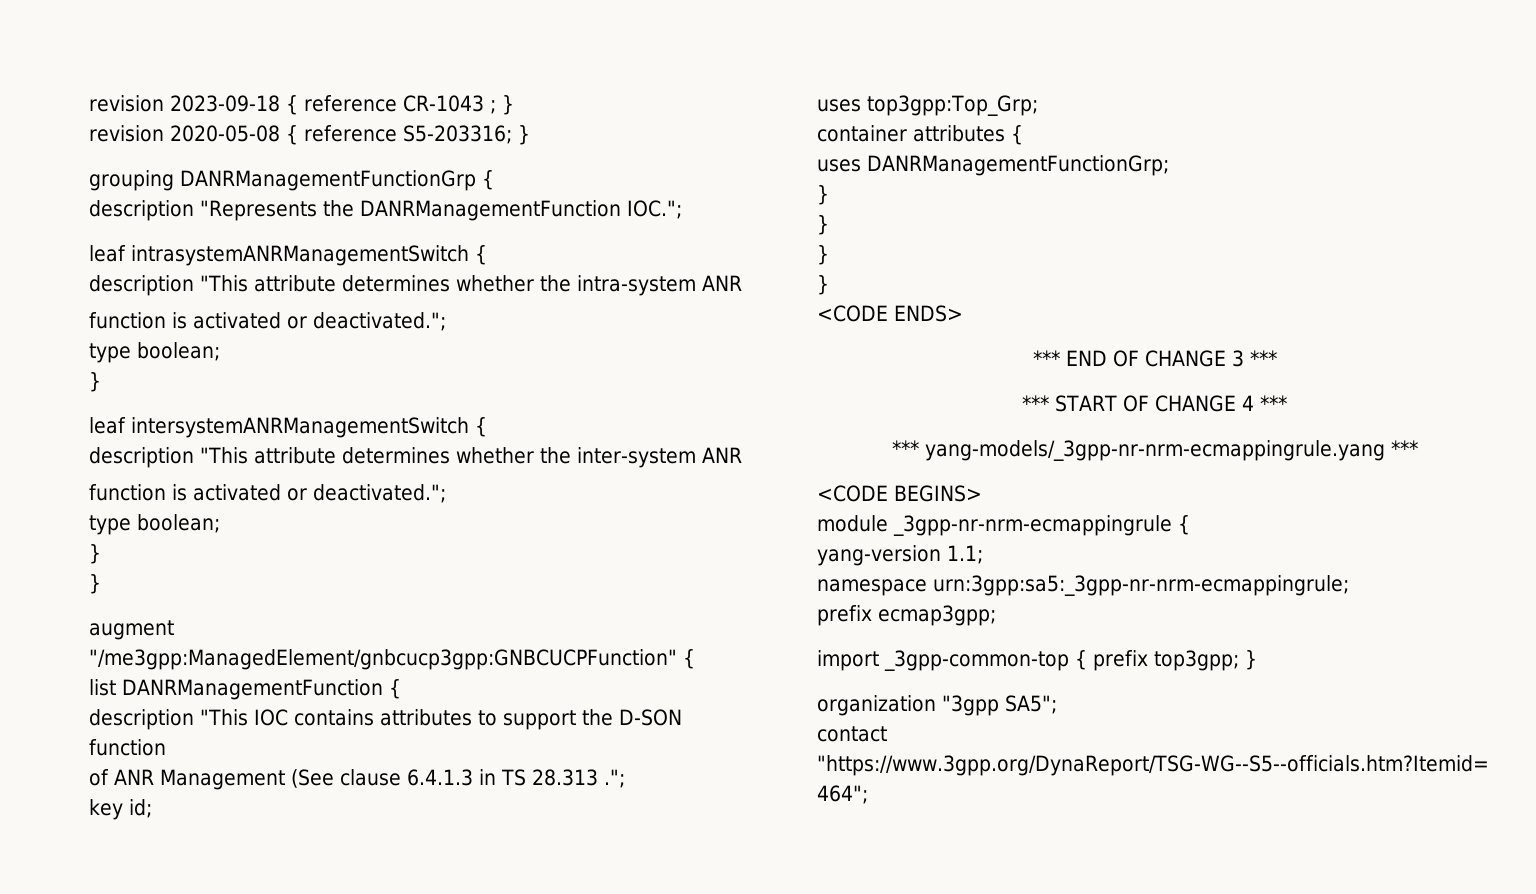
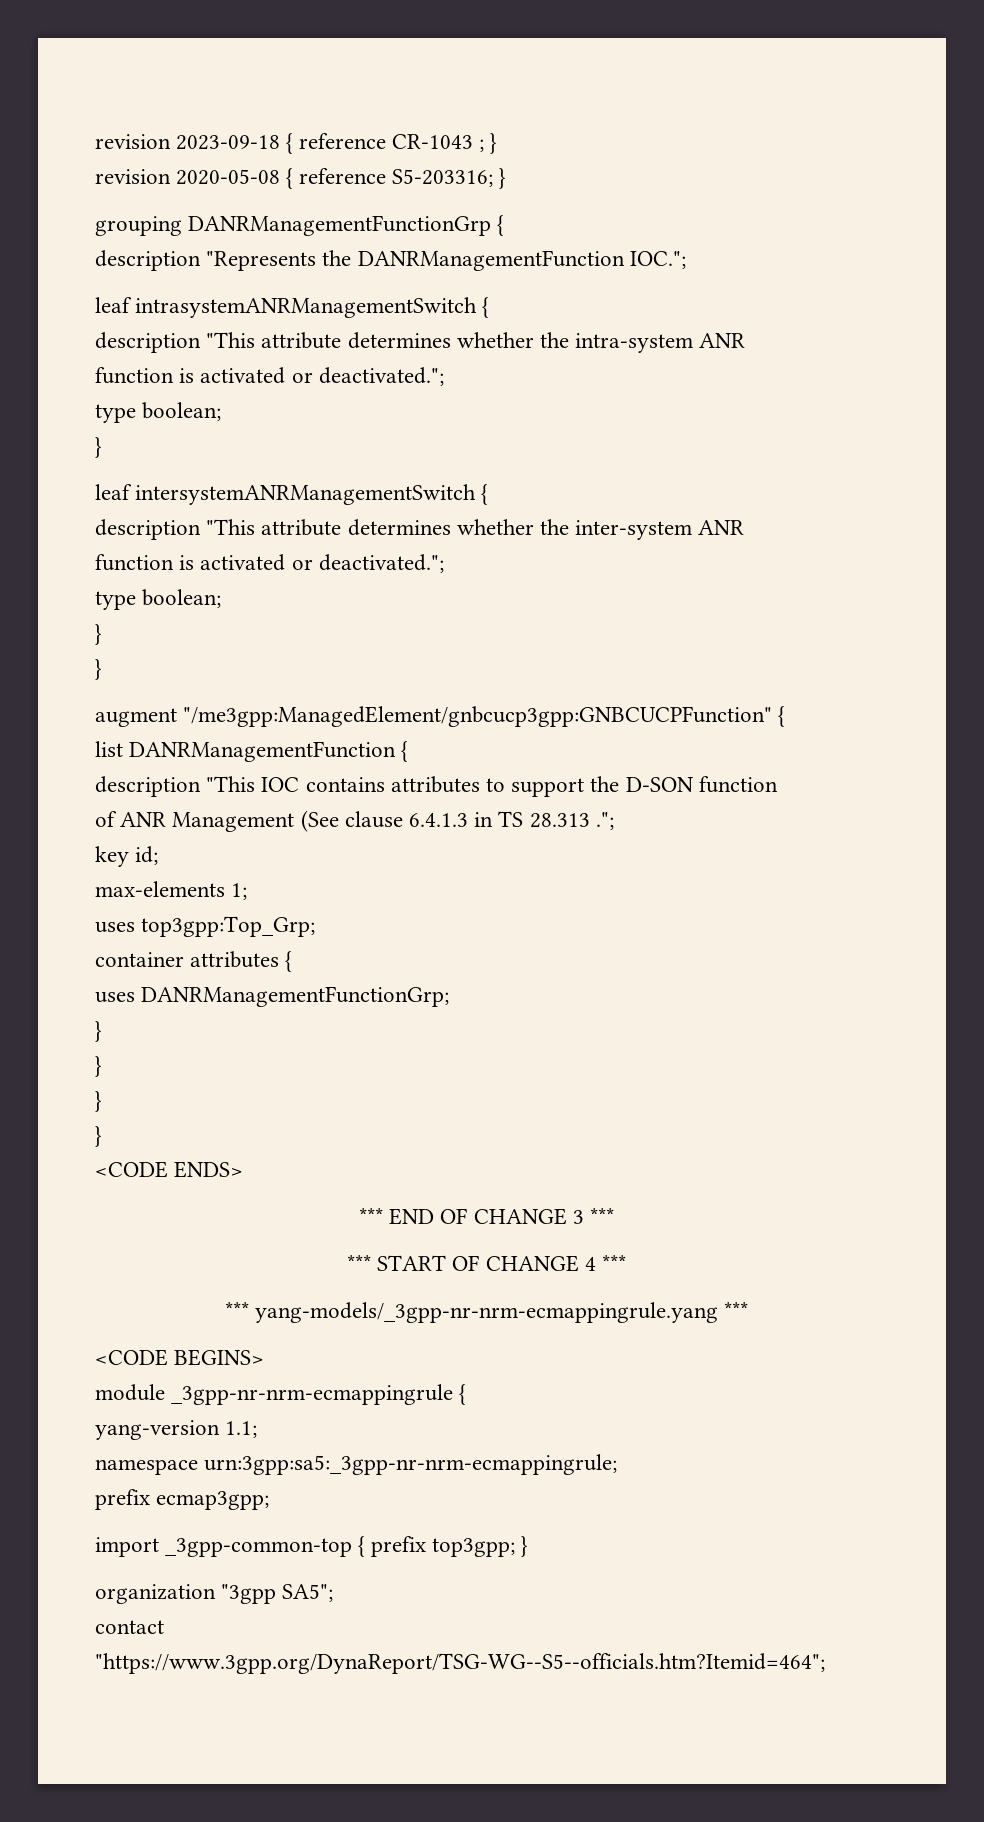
+ max-elements 1;

